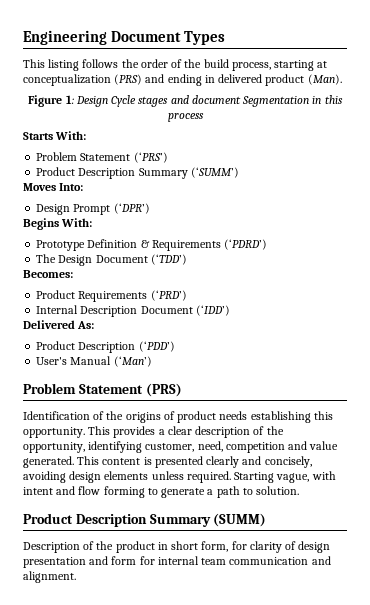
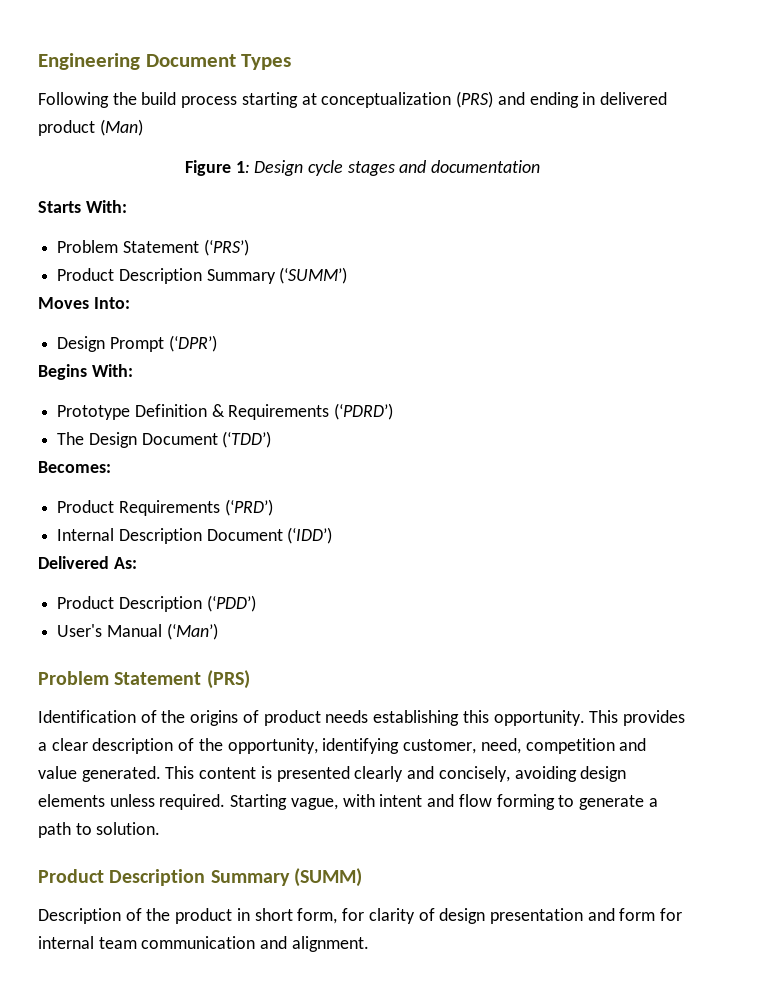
- This listing follows the order of the build process, starting at conceptualization (PRS) and ending in delivered product (Man).
+ Following the build process starting at conceptualization (PRS) and ending in delivered product (Man)
- Figure 1: Design Cycle stages and document Segmentation in this process
+ Figure 1: Design cycle stages and documentation

